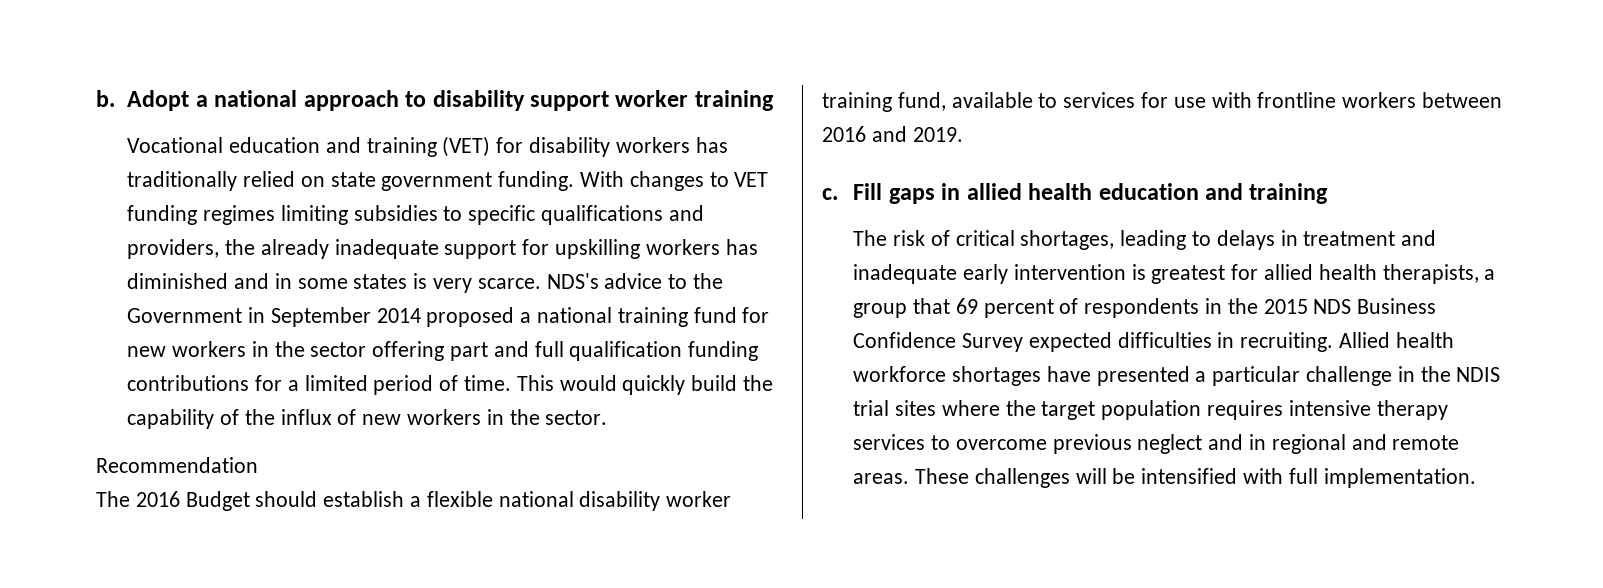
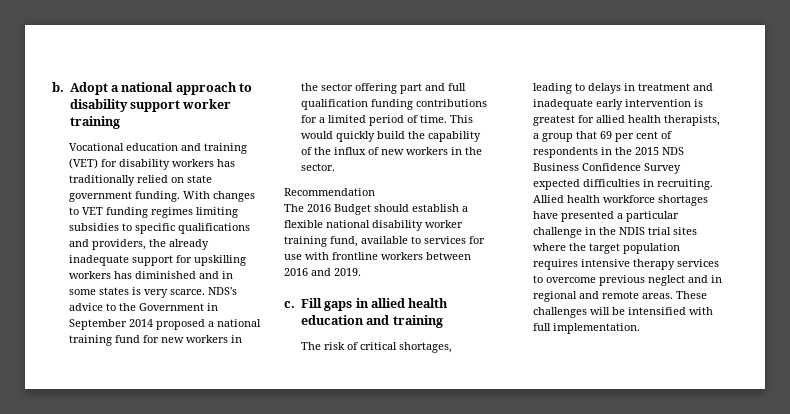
- The risk of critical shortages, leading to delays in treatment and inadequate early intervention is greatest for allied health therapists, a group that 69 percent of respondents in the 2015 NDS Business Confidence Survey expected difficulties in recruiting.
+ The risk of critical shortages, leading to delays in treatment and inadequate early intervention is greatest for allied health therapists, a group that 69 per cent of respondents in the 2015 NDS Business Confidence Survey expected difficulties in recruiting.

